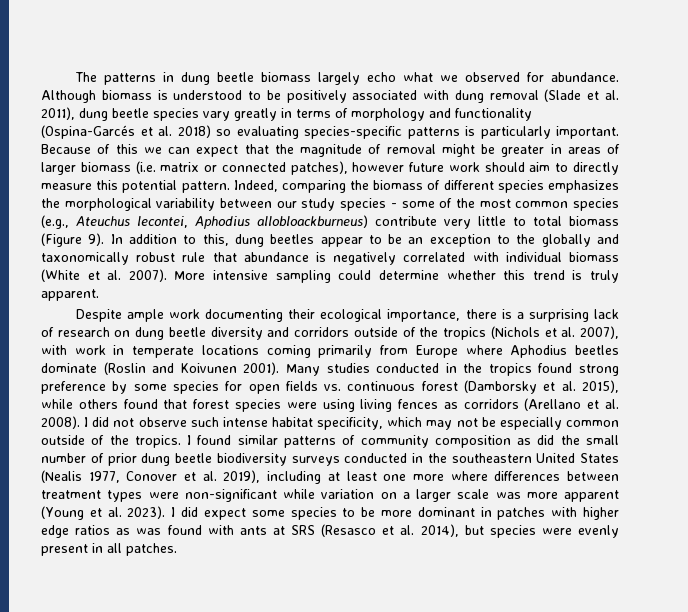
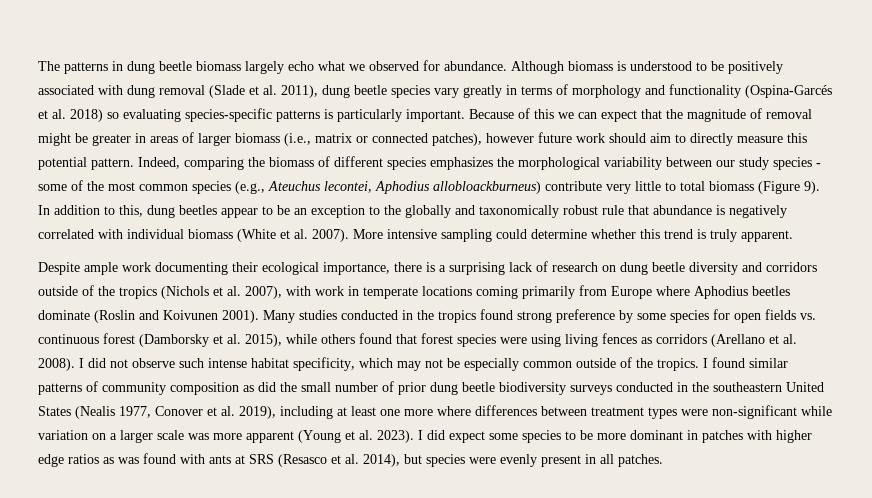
- Because of this we can expect that the magnitude of removal might be greater in areas of larger biomass (i.e. matrix or connected patches), however future work should aim to directly measure this potential pattern.
+ Because of this we can expect that the magnitude of removal might be greater in areas of larger biomass (i.e., matrix or connected patches), however future work should aim to directly measure this potential pattern.

